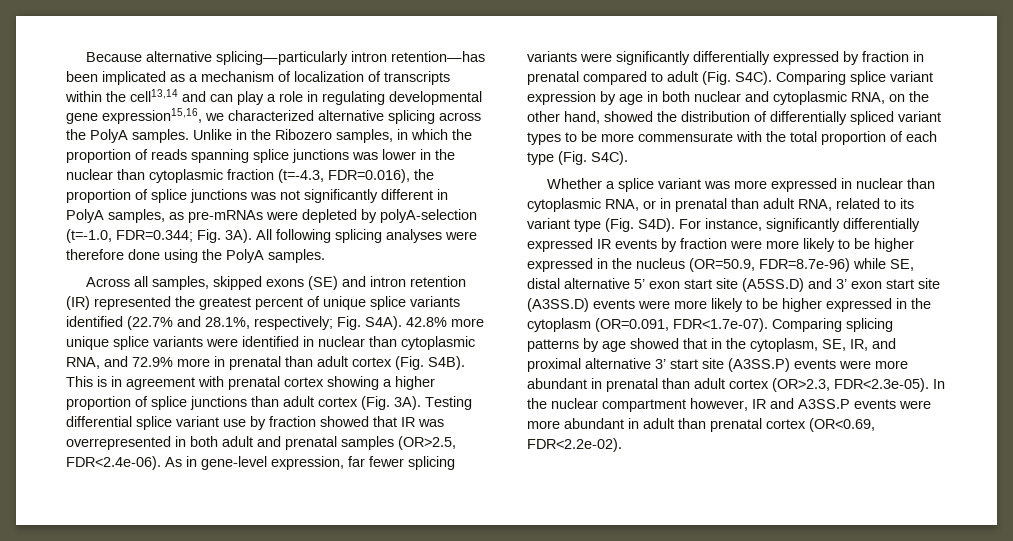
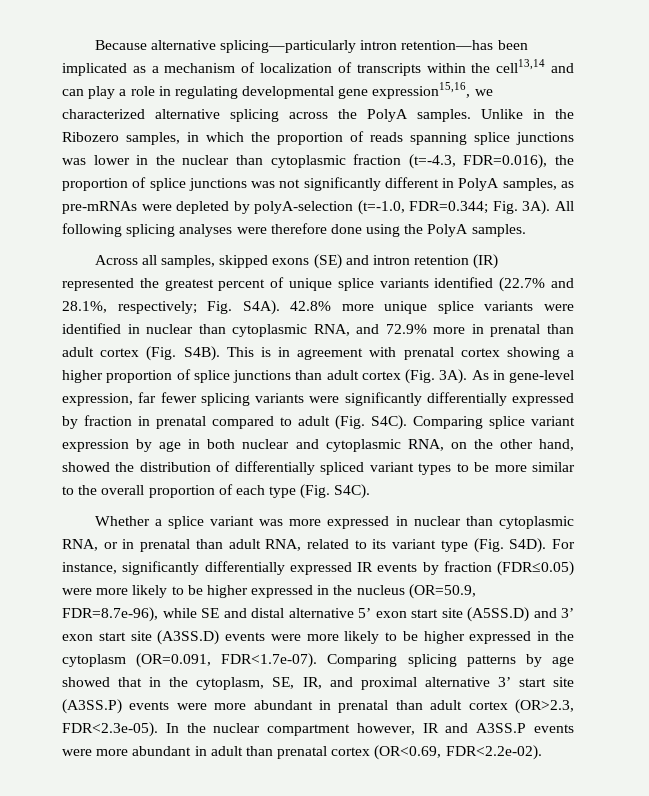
- Testing differential splice variant use by fraction showed that IR was overrepresented in both adult and prenatal samples (OR>2.5, FDR<2.4e-06). As in gene-level expression, far fewer splicing variants were significantly differentially expressed by fraction in prenatal compared to adult (Fig. S4C).
+ As in gene-level expression, far fewer splicing variants were significantly differentially expressed by fraction in prenatal compared to adult (Fig. S4C).
- Comparing splice variant expression by age in both nuclear and cytoplasmic RNA, on the other hand, showed the distribution of differentially spliced variant types to be more commensurate with the total proportion of each type (Fig. S4C).
+ Comparing splice variant expression by age in both nuclear and cytoplasmic RNA, on the other hand, showed the distribution of differentially spliced variant types to be more similar to the overall proportion of each type (Fig. S4C).
- For instance, significantly differentially expressed IR events by fraction were more likely to be higher expressed in the nucleus (OR=50.9, FDR=8.7e-96) while SE, distal alternative 5’ exon start site (A5SS.D) and 3’ exon start site (A3SS.D) events were more likely to be higher expressed in the cytoplasm (OR=0.091, FDR<1.7e-07). Comparing splicing patterns by age showed that in the cytoplasm, SE, IR, and proximal alternative 3’ start site (A3SS.P) events were more abundant in prenatal than adult cortex (OR>2.3, FDR<2.3e-05). In the nuclear compartment however, IR and A3SS.P events were more abundant in adult than prenatal cortex (OR<0.69, FDR<2.2e-02).
+ For instance, significantly differentially expressed IR events by fraction (FDR≤0.05) were more likely to be higher expressed in the nucleus (OR=50.9, FDR=8.7e-96), while SE and distal alternative 5’ exon start site (A5SS.D) and 3’ exon start site (A3SS.D) events were more likely to be higher expressed in the cytoplasm (OR=0.091, FDR<1.7e-07). Comparing splicing patterns by age showed that in the cytoplasm, SE, IR, and proximal alternative 3’ start site (A3SS.P) events were more abundant in prenatal than adult cortex (OR>2.3, FDR<2.3e-05). In the nuclear compartment however, IR and A3SS.P events were more abundant in adult than prenatal cortex (OR<0.69, FDR<2.2e-02).

